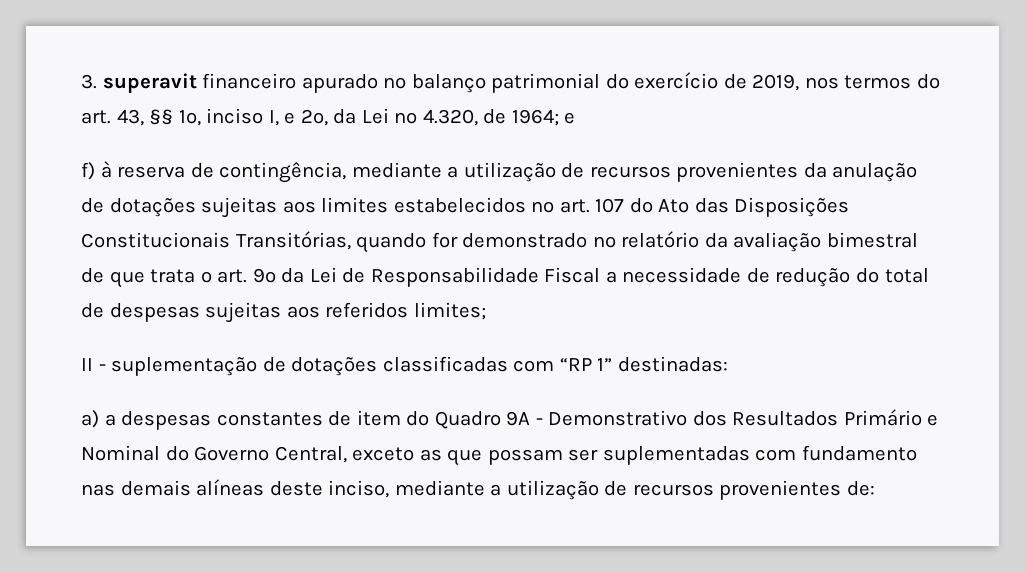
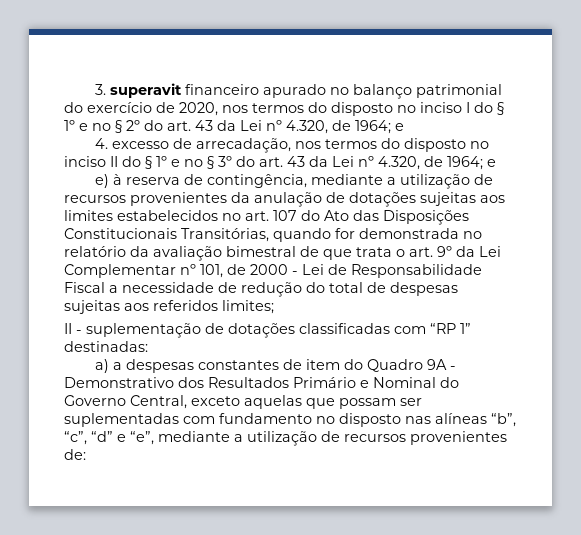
- 3. superavit financeiro apurado no balanço patrimonial do exercício de 2019, nos termos do art. 43, §§ 1º, inciso I, e 2º, da Lei nº 4.320, de 1964; e
- f) à reserva de contingência, mediante a utilização de recursos provenientes da anulação de dotações sujeitas aos limites estabelecidos no art. 107 do Ato das Disposições Constitucionais Transitórias, quando for demonstrado no relatório da avaliação bimestral de que trata o art. 9º da Lei de Responsabilidade Fiscal a necessidade de redução do total de despesas sujeitas aos referidos limites;
+ 3. superavit financeiro apurado no balanço patrimonial do exercício de 2020, nos termos do disposto no inciso I do § 1º e no § 2º do art. 43 da Lei nº 4.320, de 1964; e
+ 4. excesso de arrecadação, nos termos do disposto no inciso II do § 1º e no § 3º do art. 43 da Lei nº 4.320, de 1964; e
+ e) à reserva de contingência, mediante a utilização de recursos provenientes da anulação de dotações sujeitas aos limites estabelecidos no art. 107 do Ato das Disposições Constitucionais Transitórias, quando for demonstrada no relatório da avaliação bimestral de que trata o art. 9º da Lei Complementar nº 101, de 2000 - Lei de Responsabilidade Fiscal a necessidade de redução do total de despesas sujeitas aos referidos limites;
- a) a despesas constantes de item do Quadro 9A - Demonstrativo dos Resultados Primário e Nominal do Governo Central, exceto as que possam ser suplementadas com fundamento nas demais alíneas deste inciso, mediante a utilização de recursos provenientes de:
+ a) a despesas constantes de item do Quadro 9A - Demonstrativo dos Resultados Primário e Nominal do Governo Central, exceto aquelas que possam ser suplementadas com fundamento no disposto nas alíneas “b”, “c”, “d” e “e”, mediante a utilização de recursos provenientes de:

